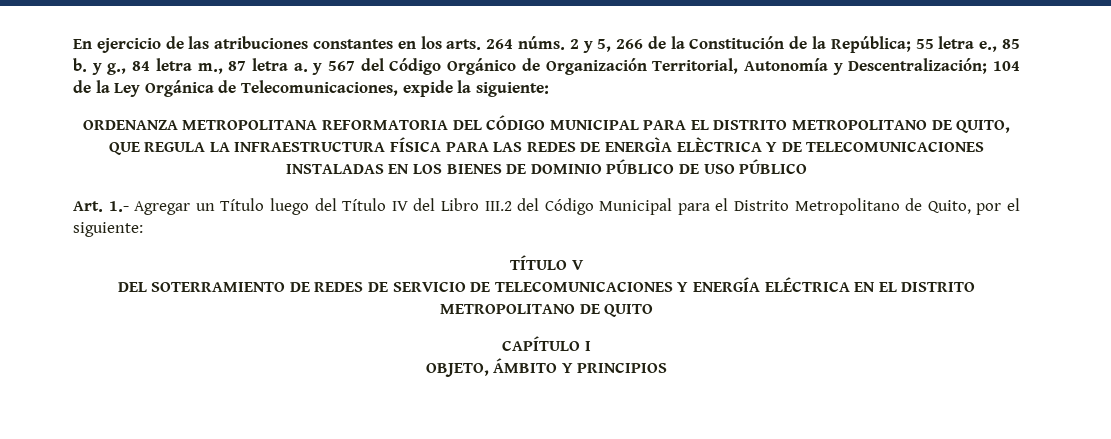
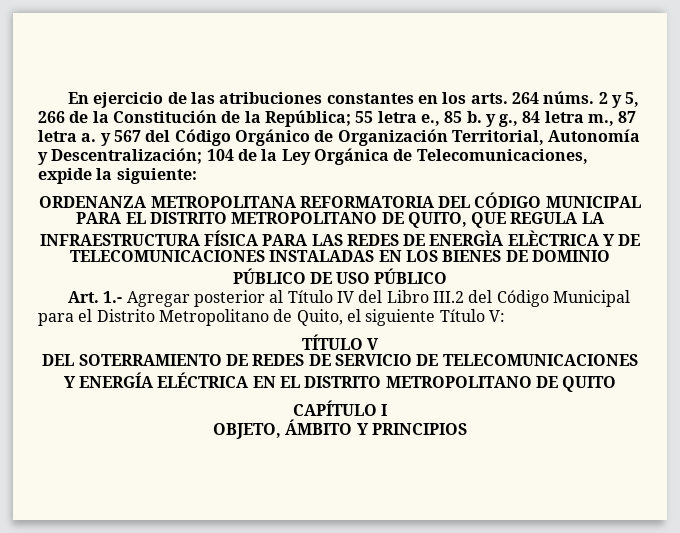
- Art. 1.- Agregar un Título luego del Título IV del Libro III.2 del Código Municipal para el Distrito Metropolitano de Quito, por el siguiente:
+ Art. 1.- Agregar posterior al Título IV del Libro III.2 del Código Municipal para el Distrito Metropolitano de Quito, el siguiente Título V:

